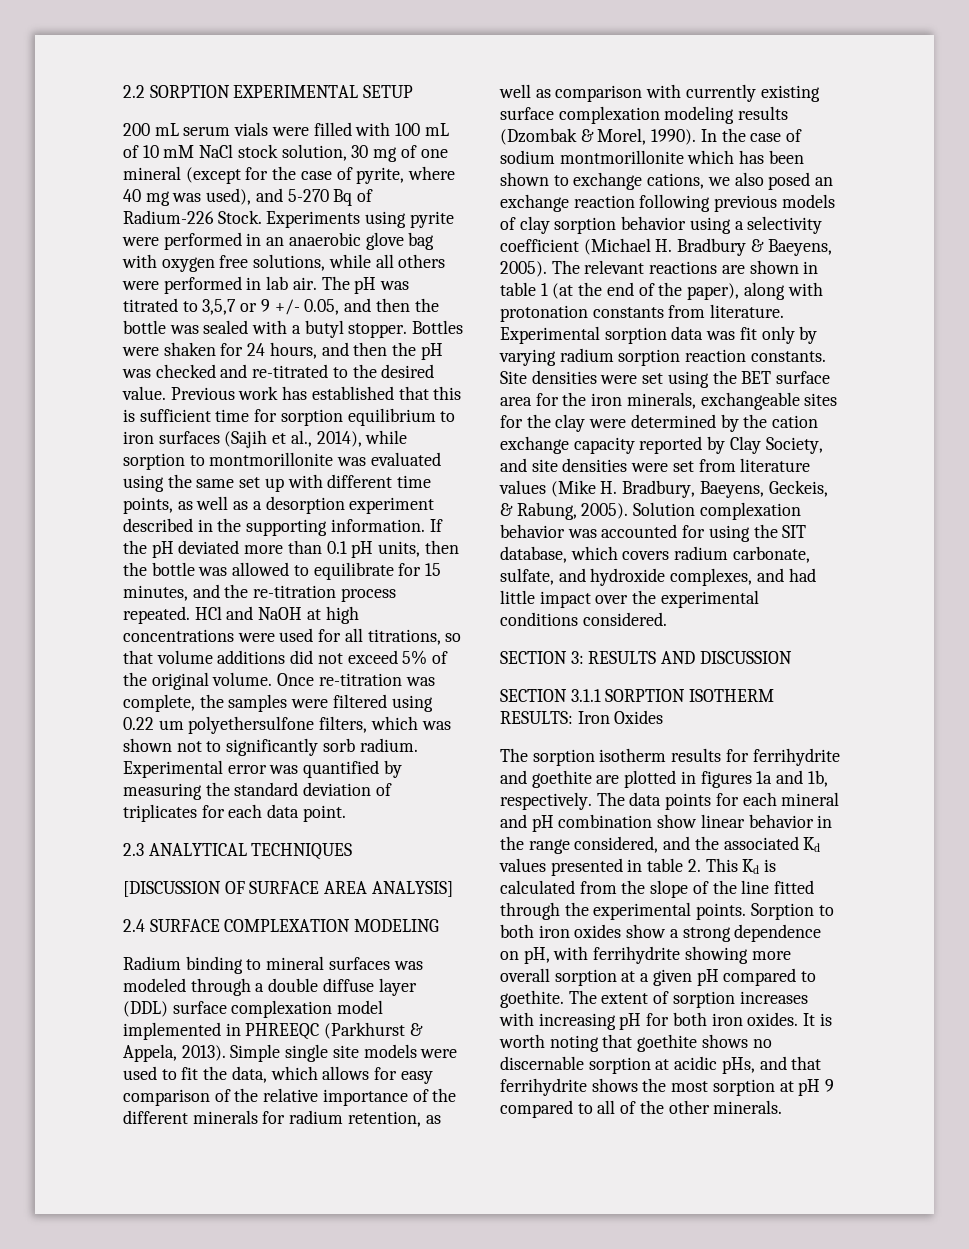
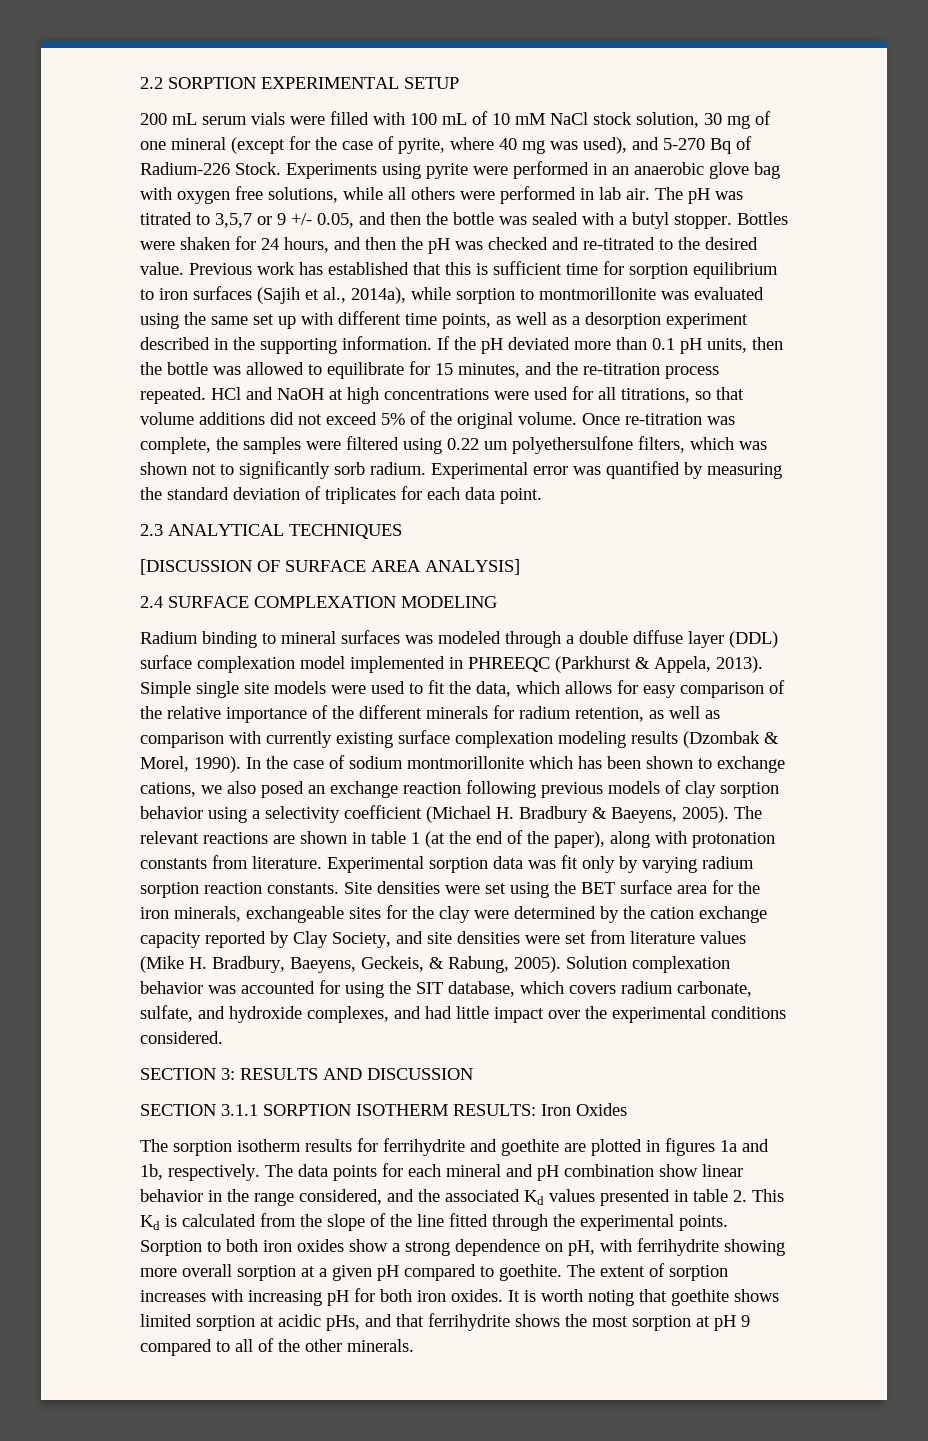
- Previous work has established that this is sufficient time for sorption equilibrium to iron surfaces (Sajih et al., 2014), while sorption to montmorillonite was evaluated using the same set up with different time points, as well as a desorption experiment described in the supporting information.
+ Previous work has established that this is sufficient time for sorption equilibrium to iron surfaces (Sajih et al., 2014a), while sorption to montmorillonite was evaluated using the same set up with different time points, as well as a desorption experiment described in the supporting information.
- It is worth noting that goethite shows no discernable sorption at acidic pHs, and that ferrihydrite shows the most sorption at pH 9 compared to all of the other minerals.
+ It is worth noting that goethite shows limited sorption at acidic pHs, and that ferrihydrite shows the most sorption at pH 9 compared to all of the other minerals.

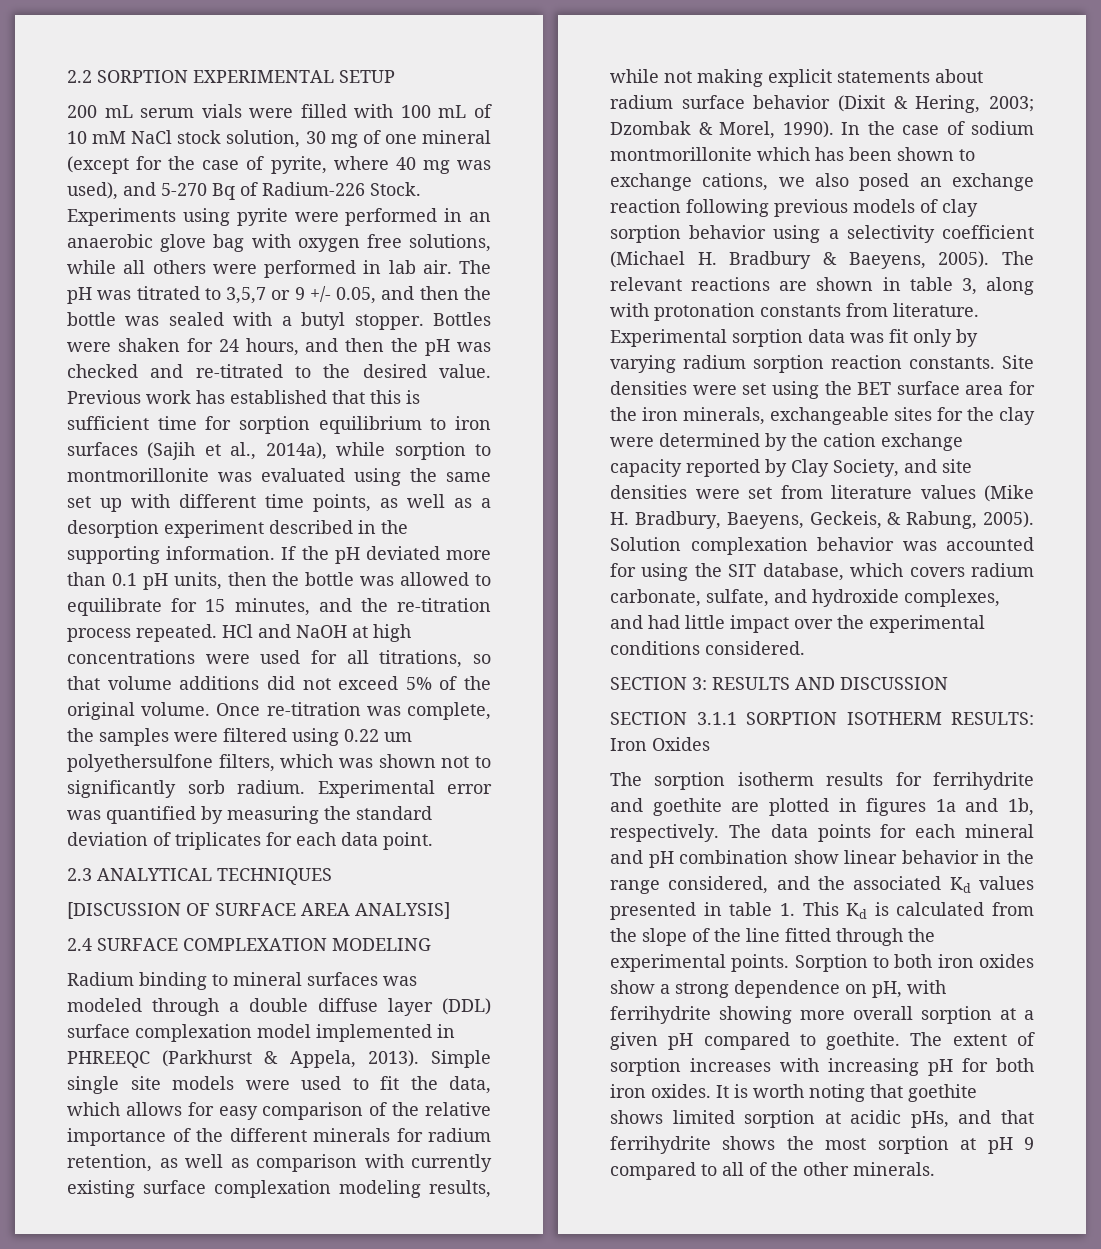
- Simple single site models were used to fit the data, which allows for easy comparison of the relative importance of the different minerals for radium retention, as well as comparison with currently existing surface complexation modeling results (Dzombak & Morel, 1990).
+ Simple single site models were used to fit the data, which allows for easy comparison of the relative importance of the different minerals for radium retention, as well as comparison with currently existing surface complexation modeling results, while not making explicit statements about radium surface behavior (Dixit & Hering, 2003; Dzombak & Morel, 1990).
- The relevant reactions are shown in table 1 (at the end of the paper), along with protonation constants from literature.
+ The relevant reactions are shown in table 3, along with protonation constants from literature.
- The data points for each mineral and pH combination show linear behavior in the range considered, and the associated Kd values presented in table 2. This Kd is calculated from the slope of the line fitted through the experimental points.
+ The data points for each mineral and pH combination show linear behavior in the range considered, and the associated Kd values presented in table 1. This Kd is calculated from the slope of the line fitted through the experimental points.

